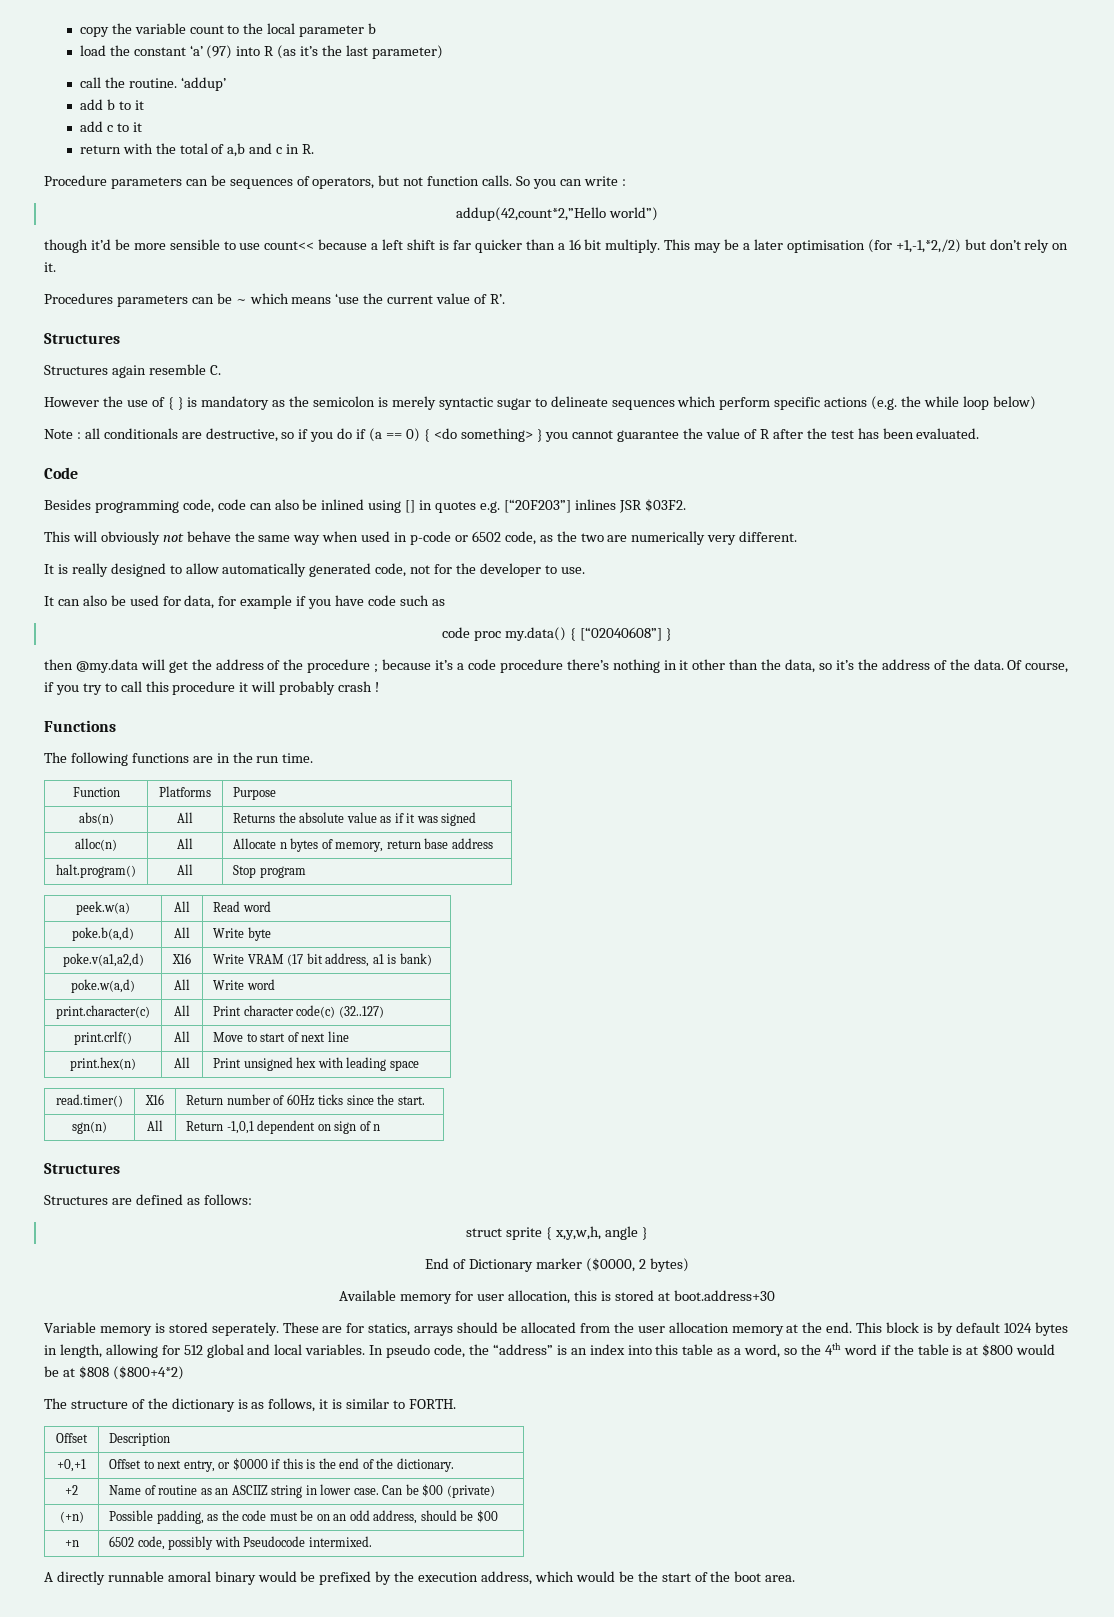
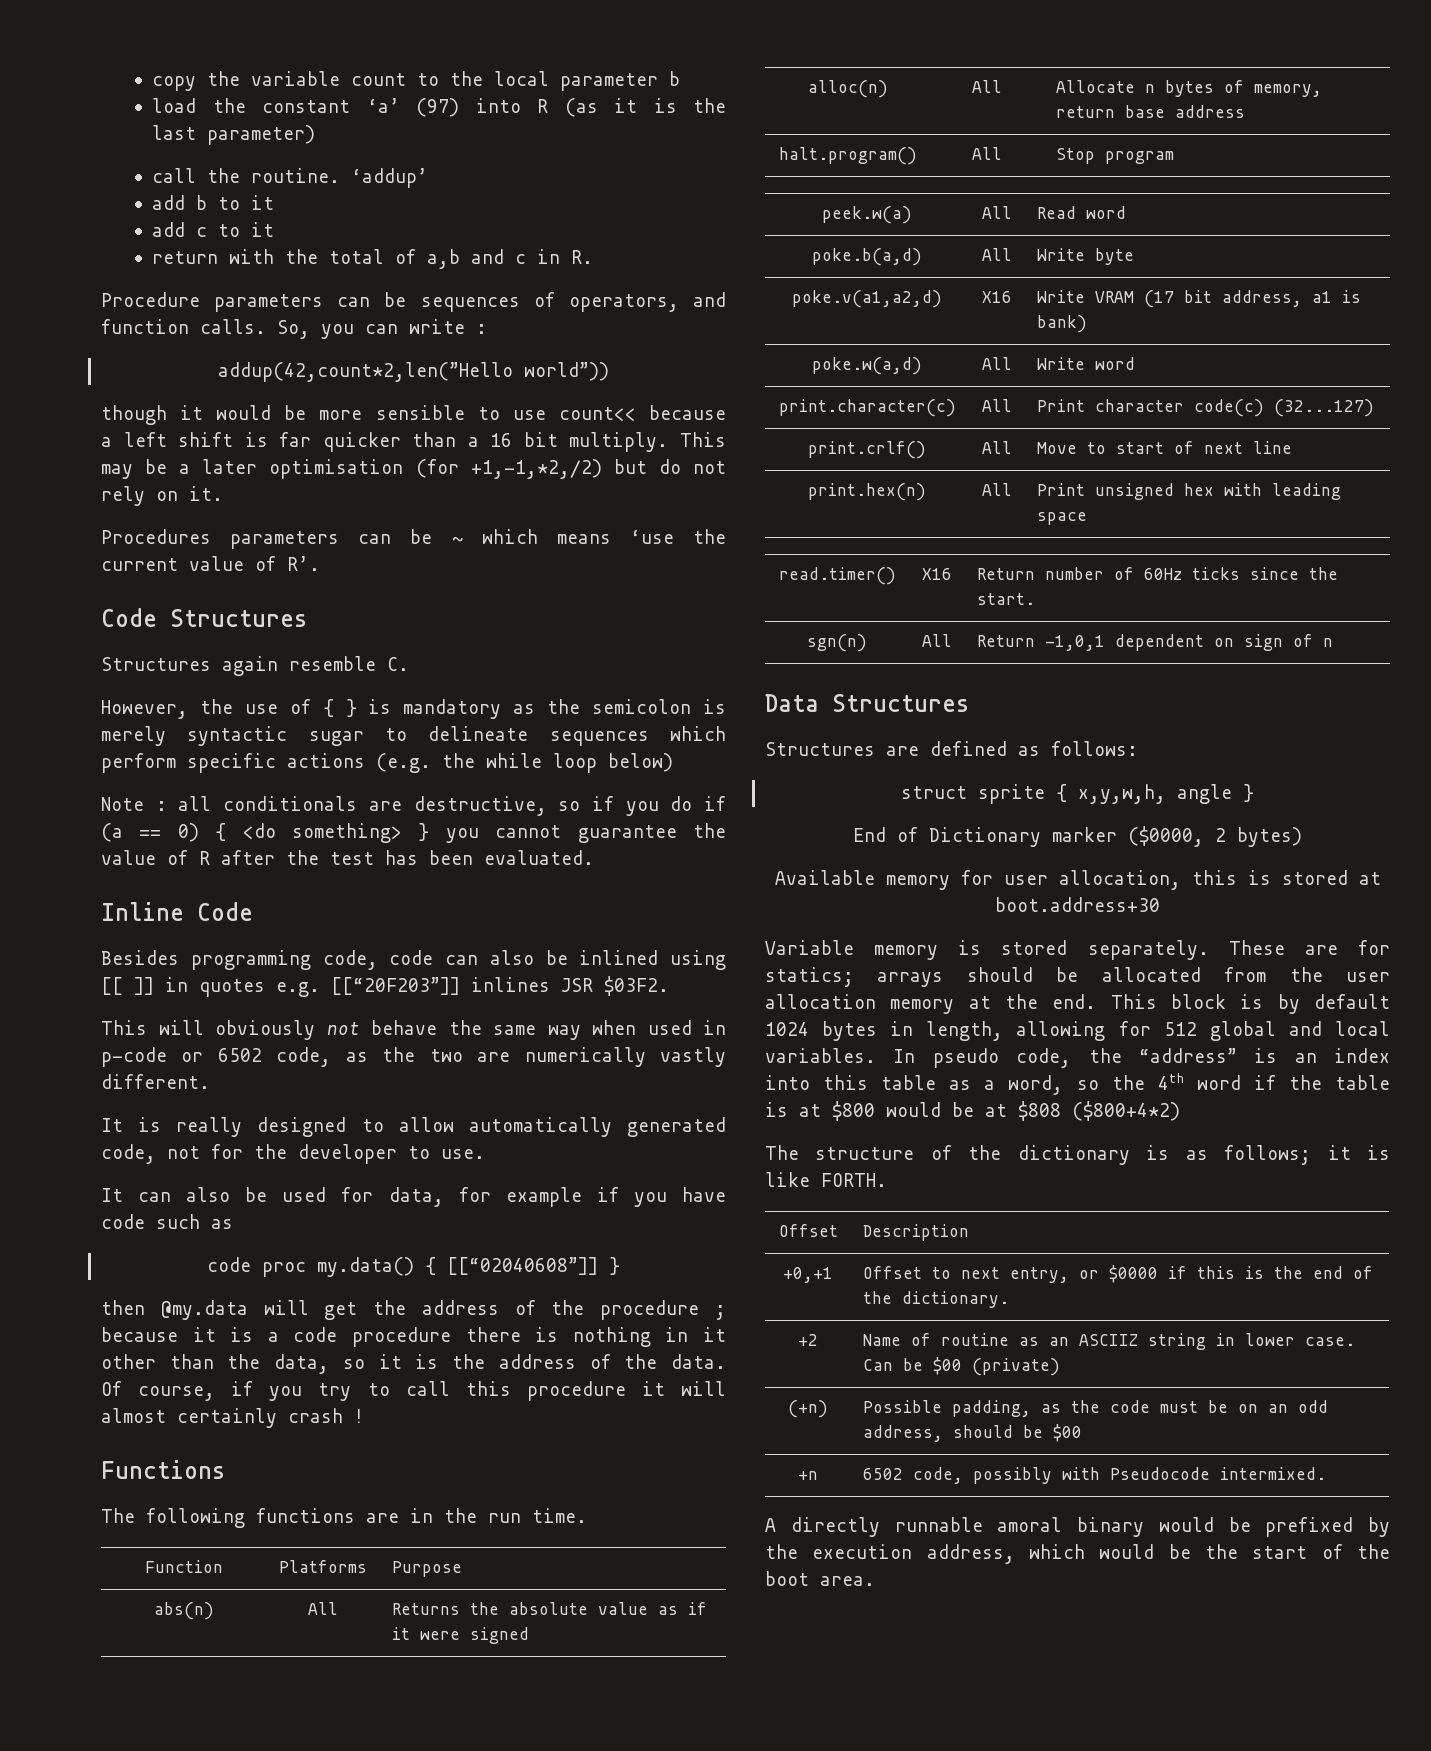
- load the constant ‘a’ (97) into R (as it’s the last parameter)
+ load the constant ‘a’ (97) into R (as it is the last parameter)
- Procedure parameters can be sequences of operators, but not function calls.
+ Procedure parameters can be sequences of operators, and function calls.
- So you can write :
+ So, you can write :
- addup(42,count*2,”Hello world”)
+ addup(42,count*2,len(”Hello world”))
- though it’d be more sensible to use count<< because a left shift is far quicker than a 16 bit multiply.
+ though it would be more sensible to use count<< because a left shift is far quicker than a 16 bit multiply.
- This may be a later optimisation (for +1,-1,*2,/2) but don’t rely on it.
+ This may be a later optimisation (for +1,-1,*2,/2) but do not rely on it.
  Procedures parameters can be ~ which means ‘use the current value of R’.
- Structures
+ Code Structures
- However the use of { } is mandatory as the semicolon is merely syntactic sugar to delineate sequences which perform specific actions (e.g. the while loop below)
+ However, the use of { } is mandatory as the semicolon is merely syntactic sugar to delineate sequences which perform specific actions (e.g. the while loop below)
- Code
+ Inline Code
- Besides programming code, code can also be inlined using [] in quotes e.g. [“20F203”] inlines JSR $03F2.
+ Besides programming code, code can also be inlined using [[ ]] in quotes e.g. [[“20F203”]] inlines JSR $03F2.
- This will obviously not behave the same way when used in p-code or 6502 code, as the two are numerically very different.
+ This will obviously not behave the same way when used in p-code or 6502 code, as the two are numerically vastly different.
- code proc my.data() { [“02040608”] }
+ code proc my.data() { [[“02040608”]] }
- then @my.data will get the address of the procedure ; because it’s a code procedure there’s nothing in it other than the data, so it’s the address of the data.
+ then @my.data will get the address of the procedure ; because it is a code procedure there is nothing in it other than the data, so it is the address of the data.
- Of course, if you try to call this procedure it will probably crash !
+ Of course, if you try to call this procedure it will almost certainly crash !
- abs(n) | All | Returns the absolute value as if it was signed
+ abs(n) | All | Returns the absolute value as if it were signed
- print.character(c) | All | Print character code(c) (32..127)
+ print.character(c) | All | Print character code(c) (32...127)
  sgn(n) | All | Return -1,0,1 dependent on sign of n
- Structures
+ Data Structures
- Variable memory is stored seperately.
+ Variable memory is stored separately.
- These are for statics, arrays should be allocated from the user allocation memory at the end.
+ These are for statics; arrays should be allocated from the user allocation memory at the end.
- The structure of the dictionary is as follows, it is similar to FORTH.
+ The structure of the dictionary is as follows; it is like FORTH.

